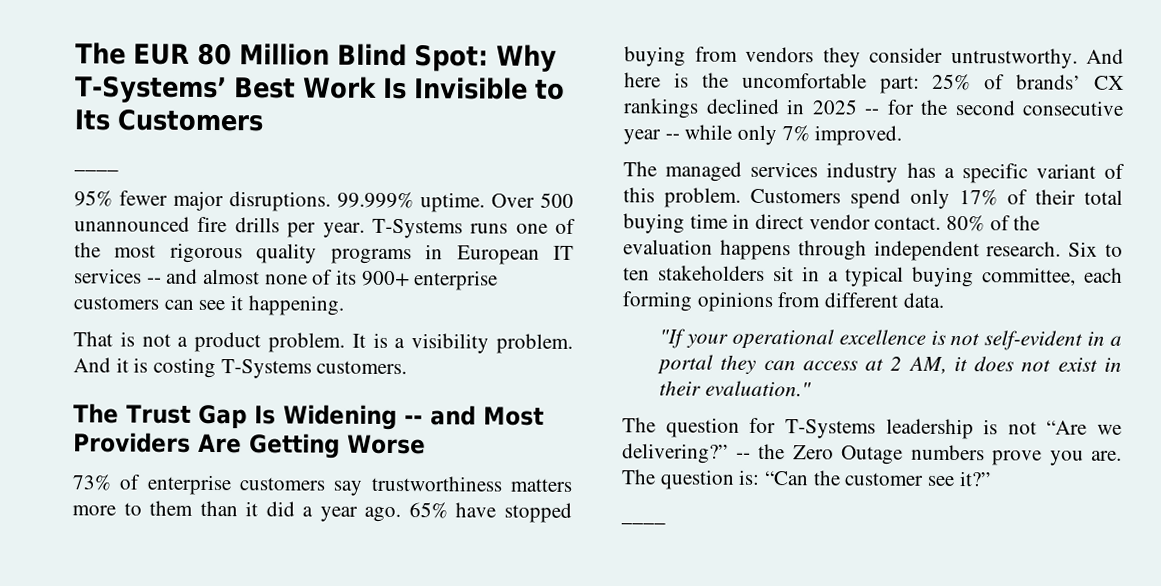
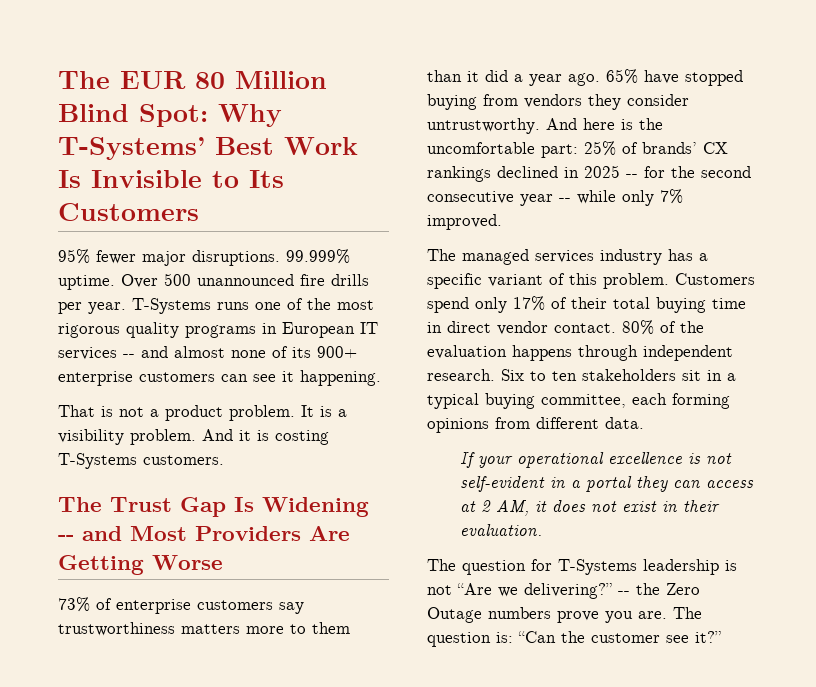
  The EUR 80 Million Blind Spot: Why T-Systems’ Best Work Is Invisible to Its Customers
- ____
- "If your operational excellence is not self-evident in a portal they can access at 2 AM, it does not exist in their evaluation."
+ If your operational excellence is not self-evident in a portal they can access at 2 AM, it does not exist in their evaluation.
  The question is: “Can the customer see it?”
- ____

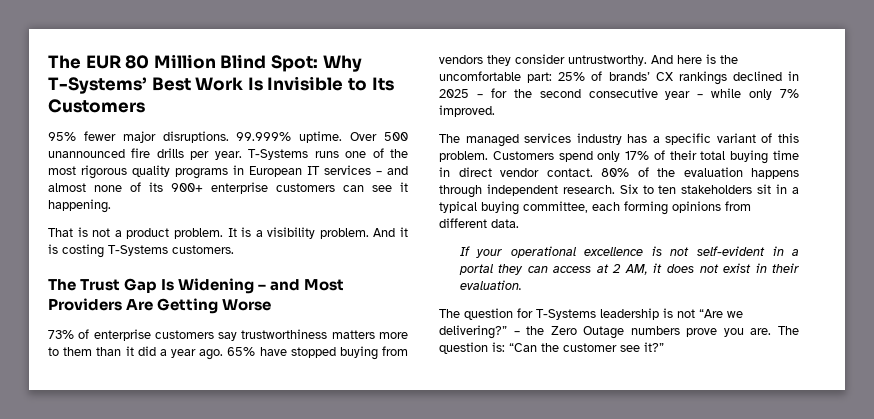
- T-Systems runs one of the most rigorous quality programs in European IT services -- and almost none of its 900+ enterprise customers can see it happening.
+ T-Systems runs one of the most rigorous quality programs in European IT services – and almost none of its 900+ enterprise customers can see it happening.
- The Trust Gap Is Widening -- and Most Providers Are Getting Worse
+ The Trust Gap Is Widening – and Most Providers Are Getting Worse
- And here is the uncomfortable part: 25% of brands’ CX rankings declined in 2025 -- for the second consecutive year -- while only 7% improved.
+ And here is the uncomfortable part: 25% of brands’ CX rankings declined in 2025 – for the second consecutive year – while only 7% improved.
- -- the Zero Outage numbers prove you are.
+ – the Zero Outage numbers prove you are.

